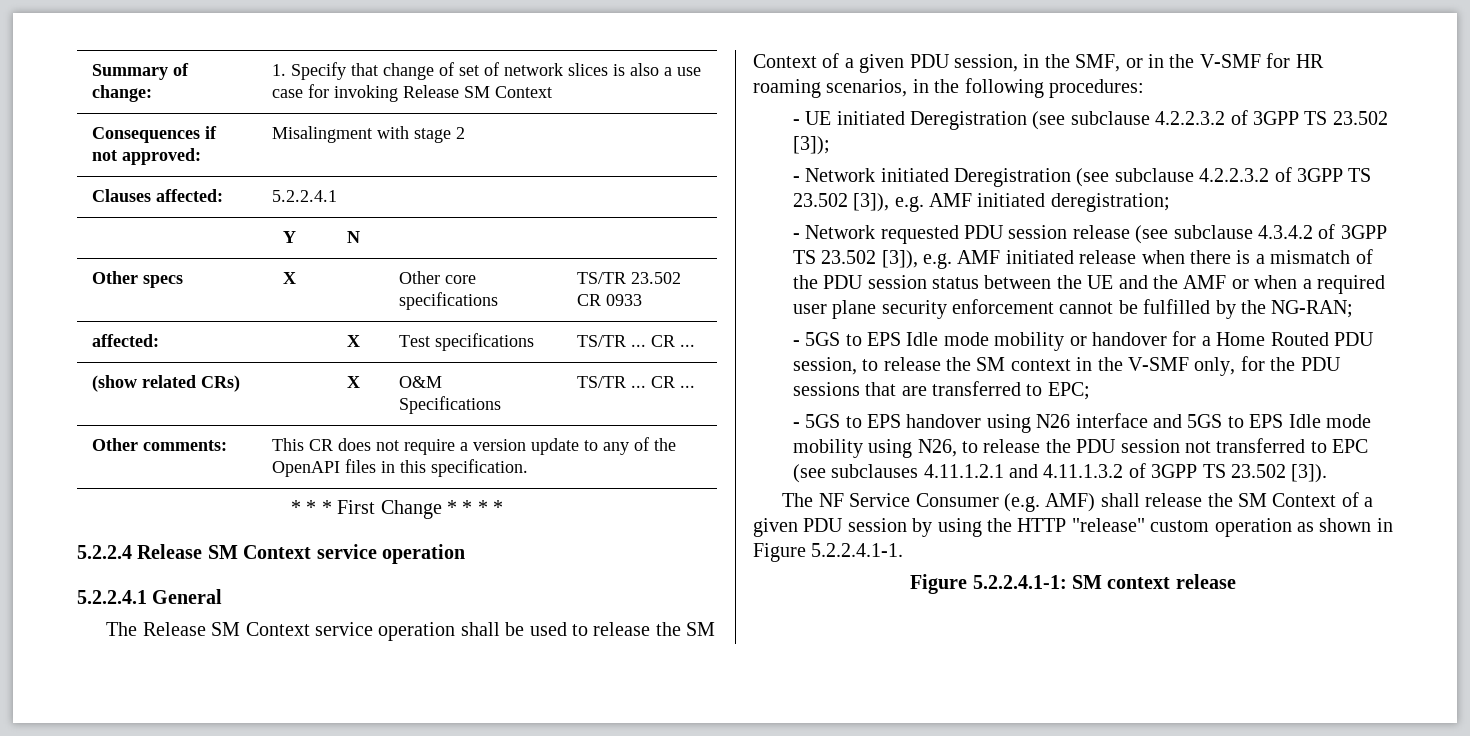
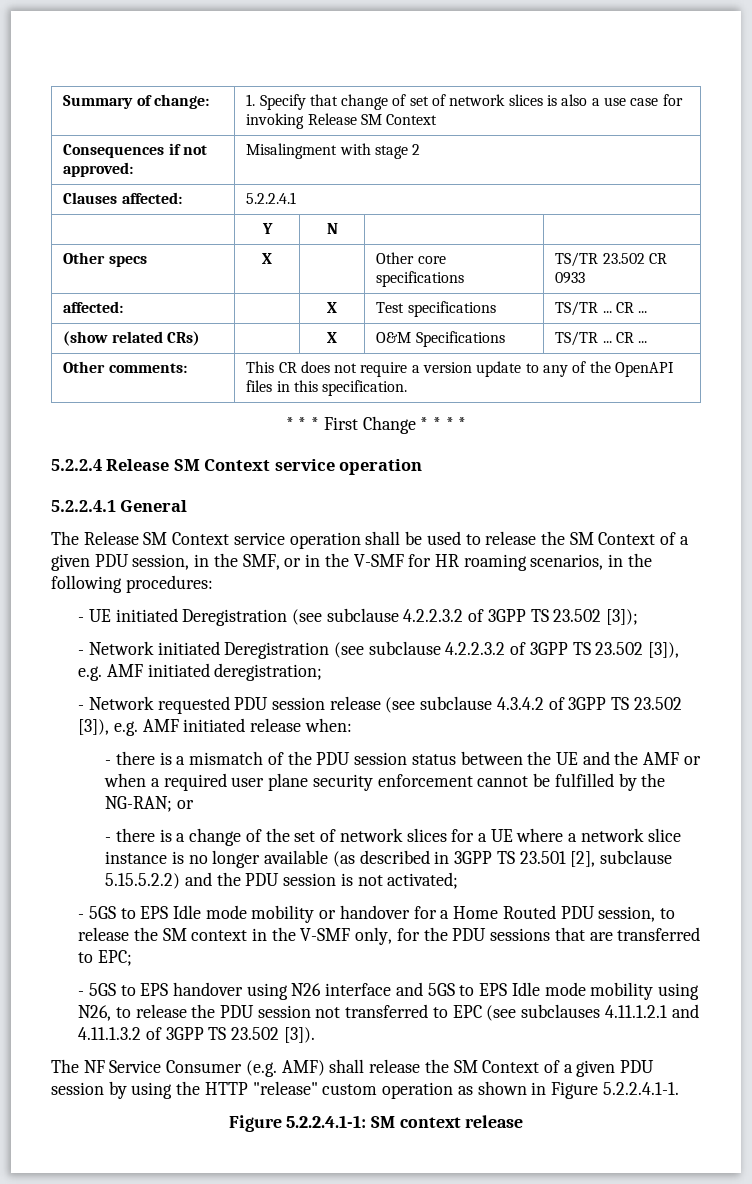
- - Network requested PDU session release (see subclause 4.3.4.2 of 3GPP TS 23.502 [3]), e.g. AMF initiated release when there is a mismatch of the PDU session status between the UE and the AMF or when a required user plane security enforcement cannot be fulfilled by the NG-RAN;
+ - Network requested PDU session release (see subclause 4.3.4.2 of 3GPP TS 23.502 [3]), e.g. AMF initiated release when:
+ - there is a mismatch of the PDU session status between the UE and the AMF or when a required user plane security enforcement cannot be fulfilled by the NG-RAN; or
+ - there is a change of the set of network slices for a UE where a network slice instance is no longer available (as described in 3GPP TS 23.501 [2], subclause 5.15.5.2.2) and the PDU session is not activated;

